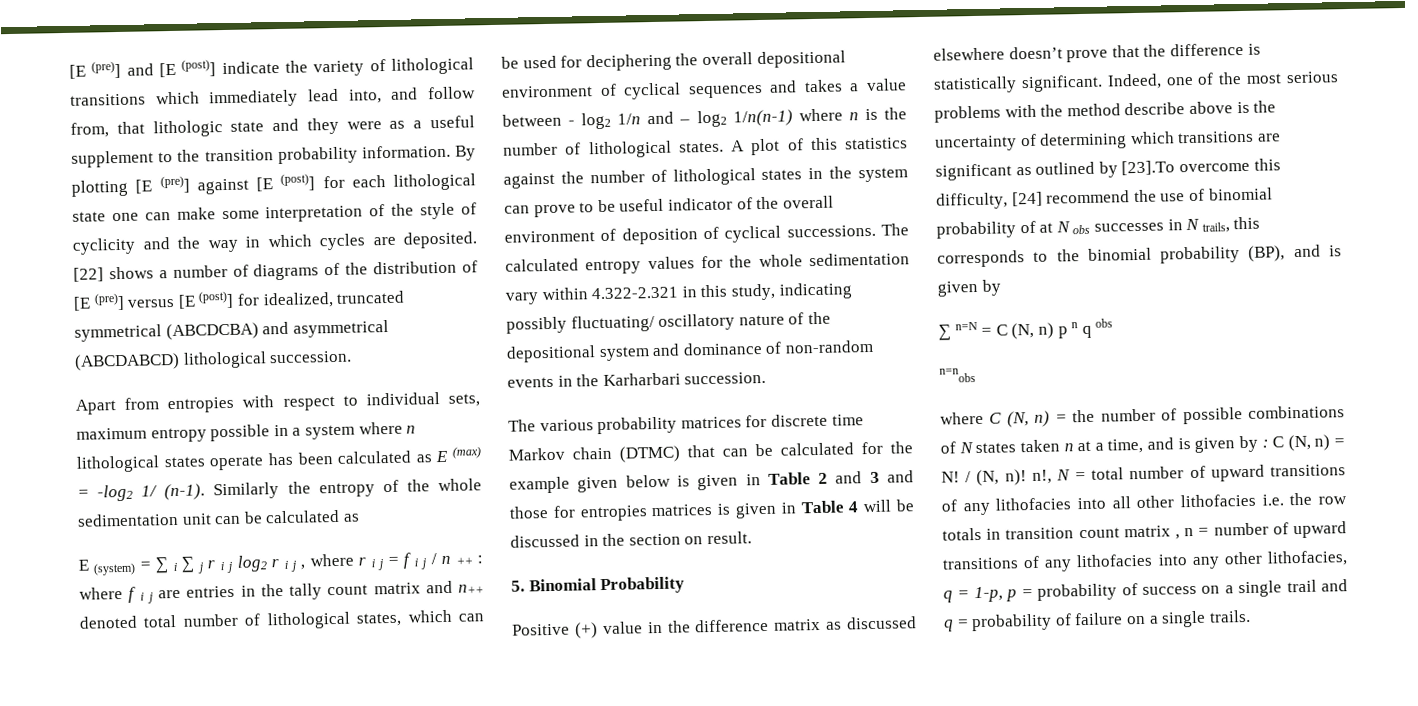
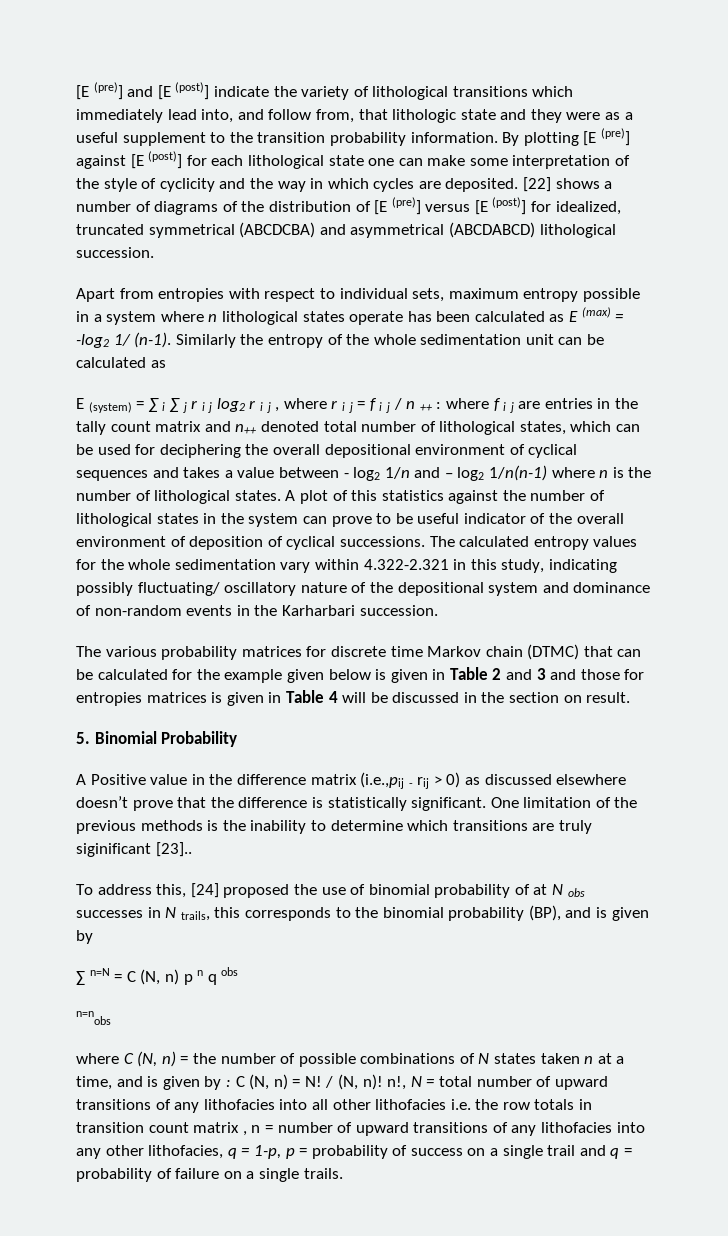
- Positive (+) value in the difference matrix as discussed elsewhere doesn’t prove that the difference is statistically significant.
+ A Positive value in the difference matrix (i.e.,pij - rij ˃ 0) as discussed elsewhere doesn’t prove that the difference is statistically significant.
- Indeed, one of the most serious problems with the method describe above is the uncertainty of determining which transitions are significant as outlined by [23].To overcome this difficulty, [24] recommend the use of binomial probability of at N obs successes in N trails, this corresponds to the binomial probability (BP), and is given by
+ One limitation of the previous methods is the inability to determine which transitions are truly siginificant [23]..
+ To address this, [24] proposed the use of binomial probability of at N obs successes in N trails, this corresponds to the binomial probability (BP), and is given by

